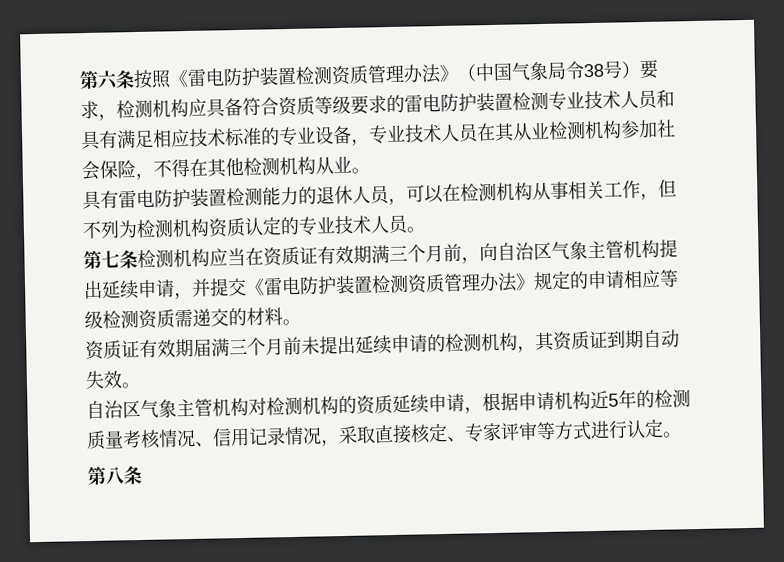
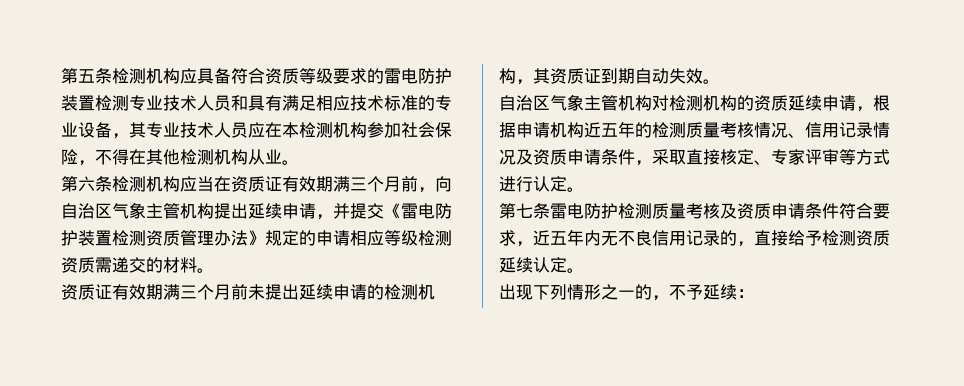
- 第六条按照《雷电防护装置检测资质管理办法》（中国气象局令38号）要求，检测机构应具备符合资质等级要求的雷电防护装置检测专业技术人员和具有满足相应技术标准的专业设备，专业技术人员在其从业检测机构参加社会保险，不得在其他检测机构从业。
+ 第五条检测机构应具备符合资质等级要求的雷电防护装置检测专业技术人员和具有满足相应技术标准的专业设备，其专业技术人员应在本检测机构参加社会保险，不得在其他检测机构从业。
- 具有雷电防护装置检测能力的退休人员，可以在检测机构从事相关工作，但不列为检测机构资质认定的专业技术人员。
- 第七条检测机构应当在资质证有效期满三个月前，向自治区气象主管机构提出延续申请，并提交《雷电防护装置检测资质管理办法》规定的申请相应等级检测资质需递交的材料。
+ 第六条检测机构应当在资质证有效期满三个月前，向自治区气象主管机构提出延续申请，并提交《雷电防护装置检测资质管理办法》规定的申请相应等级检测资质需递交的材料。
- 资质证有效期届满三个月前未提出延续申请的检测机构，其资质证到期自动失效。
+ 资质证有效期满三个月前未提出延续申请的检测机构，其资质证到期自动失效。
- 自治区气象主管机构对检测机构的资质延续申请，根据申请机构近5年的检测质量考核情况、信用记录情况，采取直接核定、专家评审等方式进行认定。
+ 自治区气象主管机构对检测机构的资质延续申请，根据申请机构近五年的检测质量考核情况、信用记录情况及资质申请条件，采取直接核定、专家评审等方式进行认定。
- 第八条
+ 第七条雷电防护检测质量考核及资质申请条件符合要求，近五年内无不良信用记录的，直接给予检测资质延续认定。
+ 出现下列情形之一的，不予延续：

